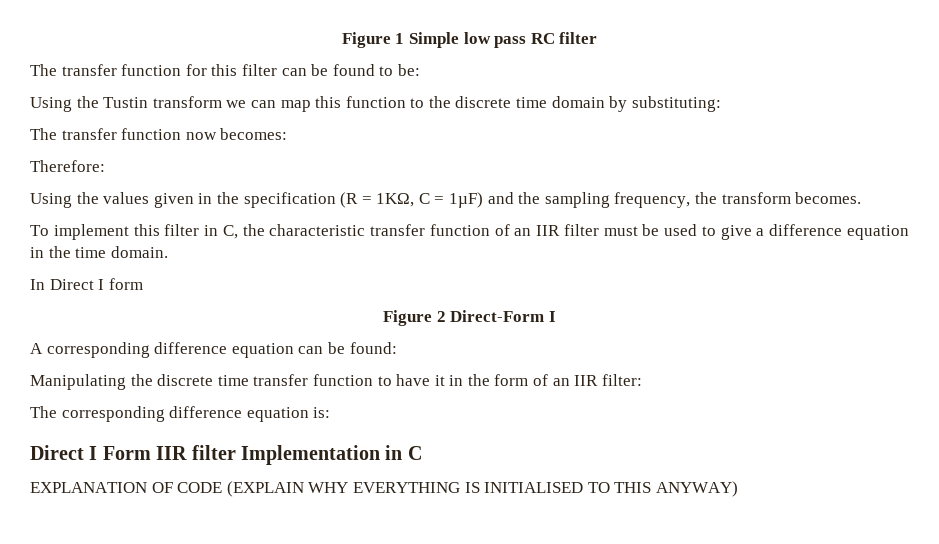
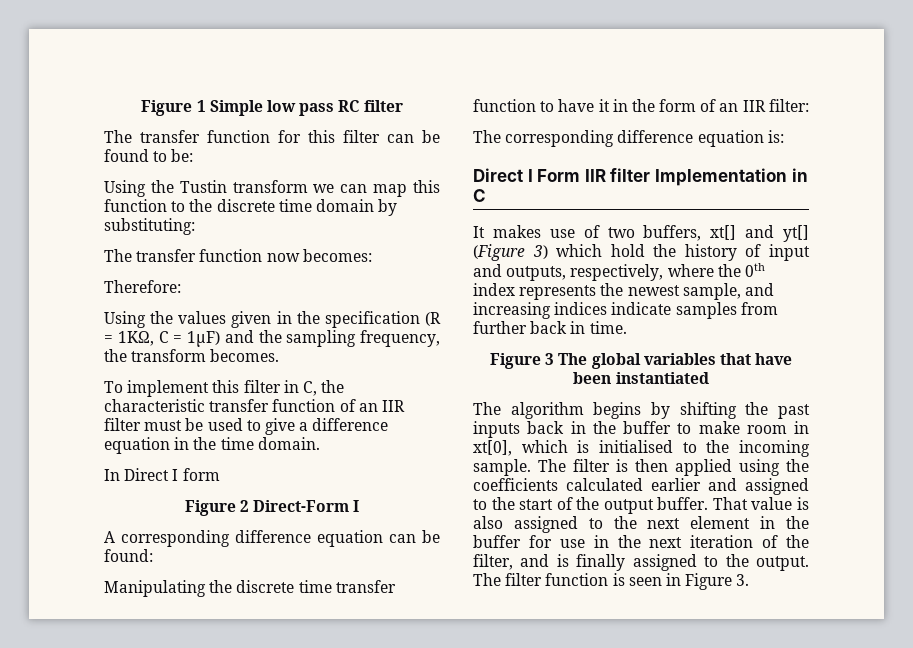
- EXPLANATION OF CODE (EXPLAIN WHY EVERYTHING IS INITIALISED TO THIS ANYWAY)
+ It makes use of two buffers, xt[] and yt[] (Figure 3) which hold the history of input and outputs, respectively, where the 0th index represents the newest sample, and increasing indices indicate samples from further back in time.
+ Figure 3 The global variables that have been instantiated
+ The algorithm begins by shifting the past inputs back in the buffer to make room in xt[0], which is initialised to the incoming sample. The filter is then applied using the coefficients calculated earlier and assigned to the start of the output buffer. That value is also assigned to the next element in the buffer for use in the next iteration of the filter, and is finally assigned to the output. The filter function is seen in Figure 3.

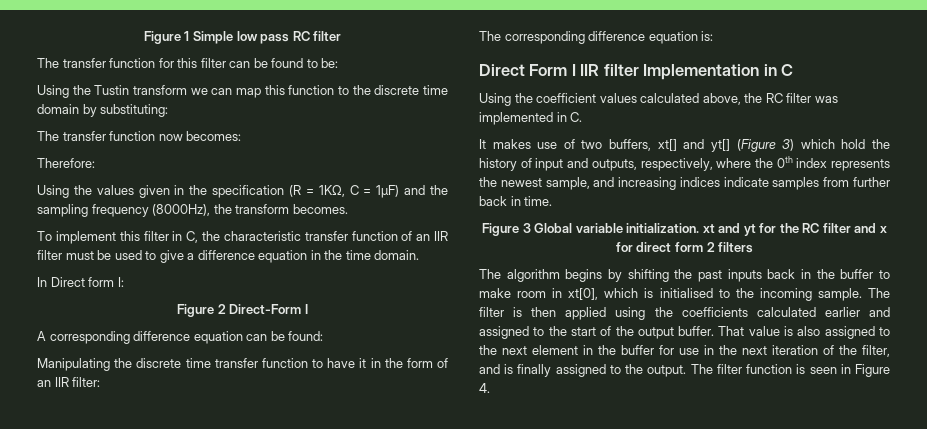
- Using the values given in the specification (R = 1KΩ, C = 1µF) and the sampling frequency, the transform becomes.
+ Using the values given in the specification (R = 1KΩ, C = 1µF) and the sampling frequency (8000Hz), the transform becomes.
- In Direct I form
+ In Direct form I:
- Direct I Form IIR filter Implementation in C
+ Direct Form I IIR filter Implementation in C
+ Using the coefficient values calculated above, the RC filter was implemented in C.
- Figure 3 The global variables that have been instantiated
+ Figure 3 Global variable initialization. xt and yt for the RC filter and x for direct form 2 filters
- The filter function is seen in Figure 3.
+ The filter function is seen in Figure 4.

